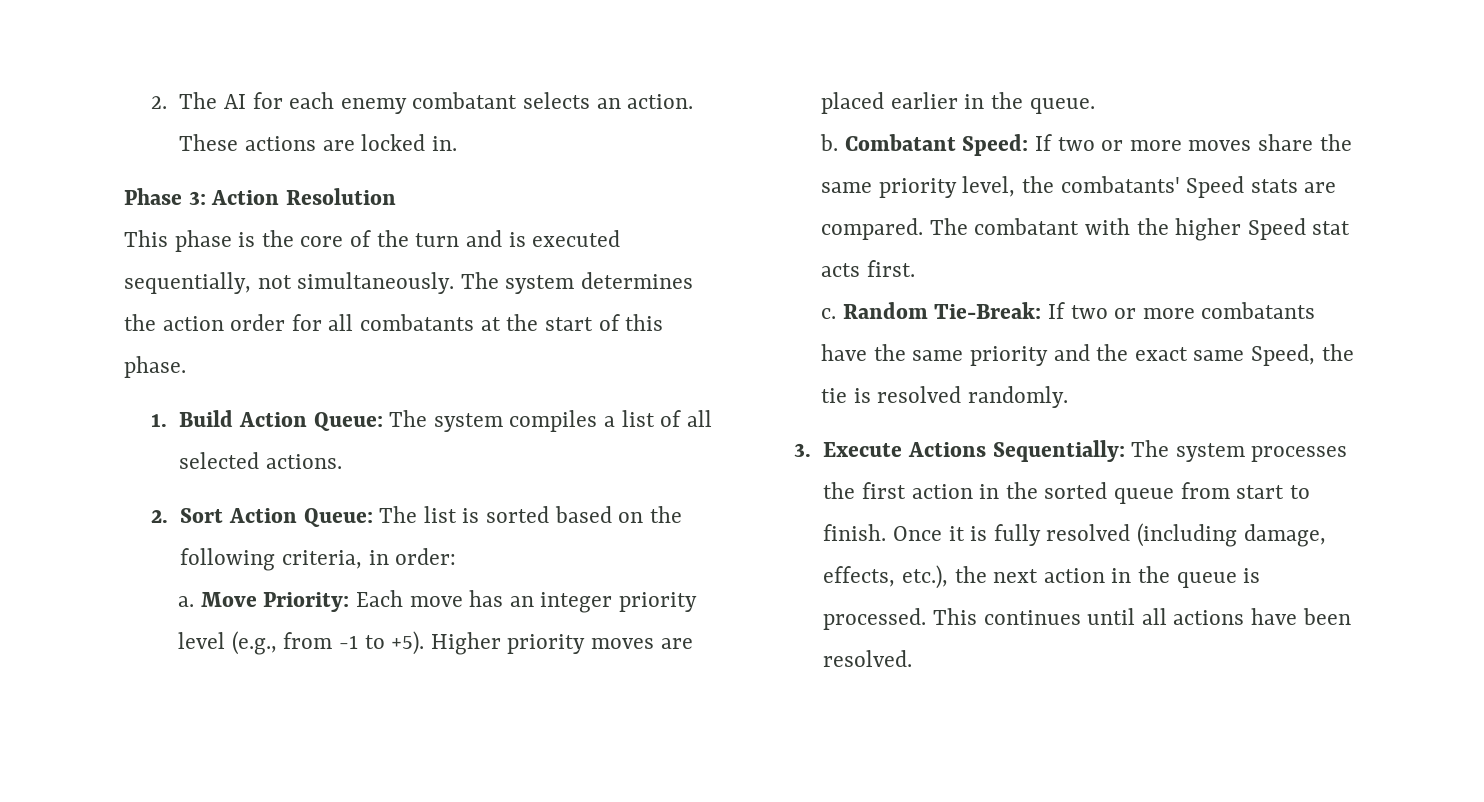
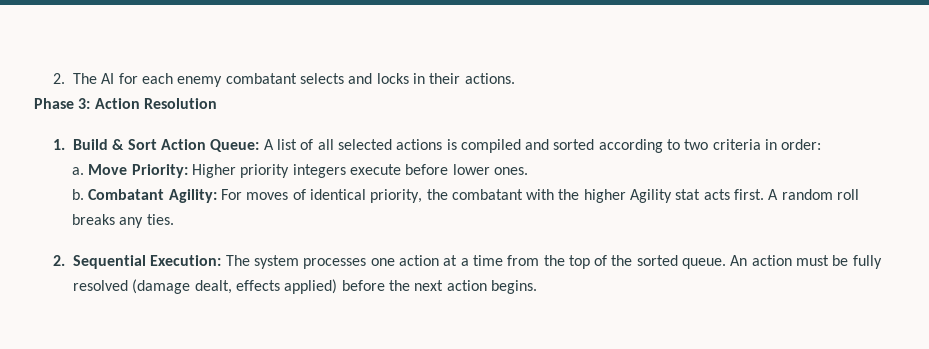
- 2. The AI for each enemy combatant selects an action. These actions are locked in.
+ 2. The AI for each enemy combatant selects and locks in their actions.
  Phase 3: Action Resolution
- This phase is the core of the turn and is executed sequentially, not simultaneously. The system determines the action order for all combatants at the start of this phase.
- 1. Build Action Queue: The system compiles a list of all selected actions.
- 2. Sort Action Queue: The list is sorted based on the following criteria, in order:
+ 1. Build & Sort Action Queue: A list of all selected actions is compiled and sorted according to two criteria in order:
- Move Priority: Each move has an integer priority level (e.g., from -1 to +5). Higher priority moves are placed earlier in the queue.
- b. Combatant Speed: If two or more moves share the same priority level, the combatants' Speed stats are compared. The combatant with the higher Speed stat acts first.
- c. Random Tie-Break: If two or more combatants have the same priority and the exact same Speed, the tie is resolved randomly.
- 3. Execute Actions Sequentially: The system processes the first action in the sorted queue from start to finish. Once it is fully resolved (including damage, effects, etc.), the next action in the queue is processed. This continues until all actions have been resolved.
+ Move Priority: Higher priority integers execute before lower ones.
+ b. Combatant Agility: For moves of identical priority, the combatant with the higher Agility stat acts first. A random roll breaks any ties.
+ 2. Sequential Execution: The system processes one action at a time from the top of the sorted queue. An action must be fully resolved (damage dealt, effects applied) before the next action begins.

